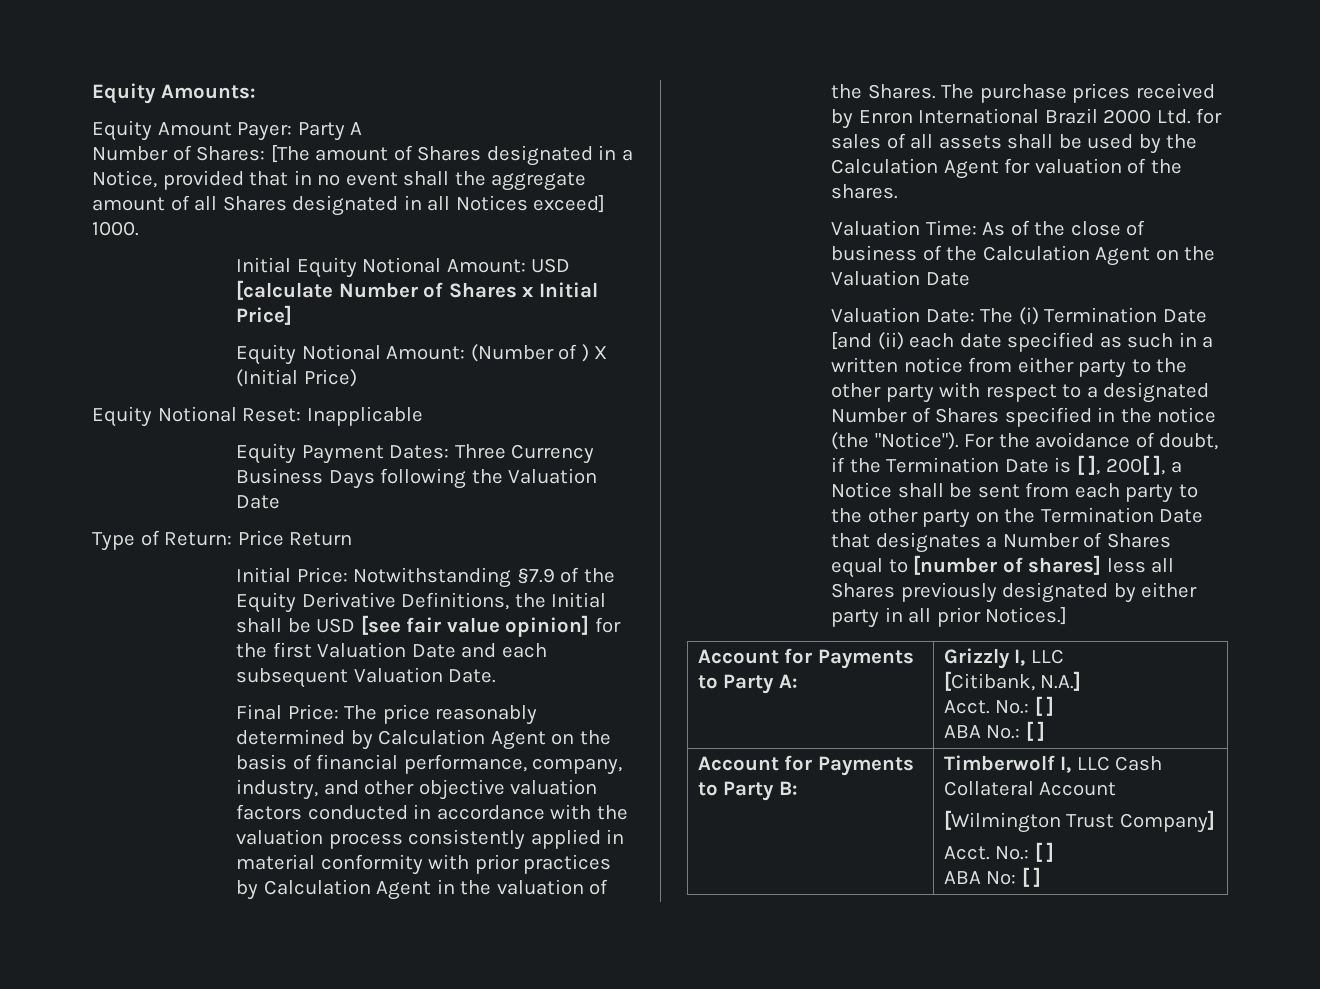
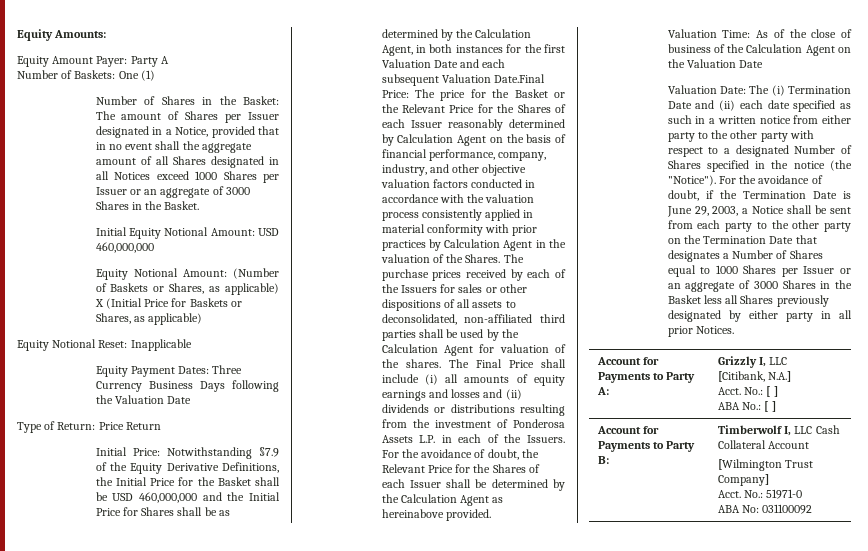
- Number of Shares: [The amount of Shares designated in a Notice, provided that in no event shall the aggregate amount of all Shares designated in all Notices exceed] 1000.
+ Number of Baskets: One (1)
+ Number of Shares in the Basket: The amount of Shares per Issuer designated in a Notice, provided that in no event shall the aggregate amount of all Shares designated in all Notices exceed 1000 Shares per Issuer or an aggregate of 3000 Shares in the Basket.
- Initial Equity Notional Amount: USD [calculate Number of Shares x Initial Price]
+ Initial Equity Notional Amount: USD 460,000,000
- Equity Notional Amount: (Number of ) X (Initial Price)
+ Equity Notional Amount: (Number of Baskets or Shares, as applicable) X (Initial Price for Baskets or Shares, as applicable)
- Notwithstanding §7.9 of the Equity Derivative Definitions, the Initial shall be USD [see fair value opinion] for the first Valuation Date and each subsequent Valuation Date.
- Final Price:
+ Notwithstanding §7.9 of the Equity Derivative Definitions, the Initial Price for the Basket shall be USD 460,000,000 and the Initial Price for Shares shall be as determined by the Calculation Agent, in both instances for the first Valuation Date and each subsequent Valuation Date.Final Price:
- The price reasonably determined by Calculation Agent on the basis of financial performance, company, industry, and other objective valuation factors conducted in accordance with the valuation process consistently applied in material conformity with prior practices by Calculation Agent in the valuation of the Shares.
+ The price for the Basket or the Relevant Price for the Shares of each Issuer reasonably determined by Calculation Agent on the basis of financial performance, company, industry, and other objective valuation factors conducted in accordance with the valuation process consistently applied in material conformity with prior practices by Calculation Agent in the valuation of the Shares.
- The purchase prices received by Enron International Brazil 2000 Ltd. for sales of all assets shall be used by the Calculation Agent for valuation of the shares.
+ The purchase prices received by each of the Issuers for sales or other dispositions of all assets to deconsolidated, non-affiliated third parties shall be used by the Calculation Agent for valuation of the shares. The Final Price shall include (i) all amounts of equity earnings and losses and (ii) dividends or distributions resulting from the investment of Ponderosa Assets L.P. in each of the Issuers. For the avoidance of doubt, the Relevant Price for the Shares of each Issuer shall be determined by the Calculation Agent as hereinabove provided.
- Valuation Date: The (i) Termination Date [and (ii) each date specified as such in a written notice from either party to the other party with respect to a designated Number of Shares specified in the notice (the "Notice").
+ Valuation Date: The (i) Termination Date and (ii) each date specified as such in a written notice from either party to the other party with respect to a designated Number of Shares specified in the notice (the "Notice").
- For the avoidance of doubt, if the Termination Date is [ ], 200[ ], a Notice shall be sent from each party to the other party on the Termination Date that designates a Number of Shares equal to [number of shares] less all Shares previously designated by either party in all prior Notices.]
+ For the avoidance of doubt, if the Termination Date is June 29, 2003, a Notice shall be sent from each party to the other party on the Termination Date that designates a Number of Shares equal to 1000 Shares per Issuer or an aggregate of 3000 Shares in the Basket less all Shares previously designated by either party in all prior Notices.
  Account for Payments to Party B: | Timberwolf I, LLC Cash Collateral Account
  [Wilmington Trust Company]
- Acct. No.: [ ]
- ABA No: [ ]
+ Acct. No.: 51971-0
+ ABA No: 031100092

